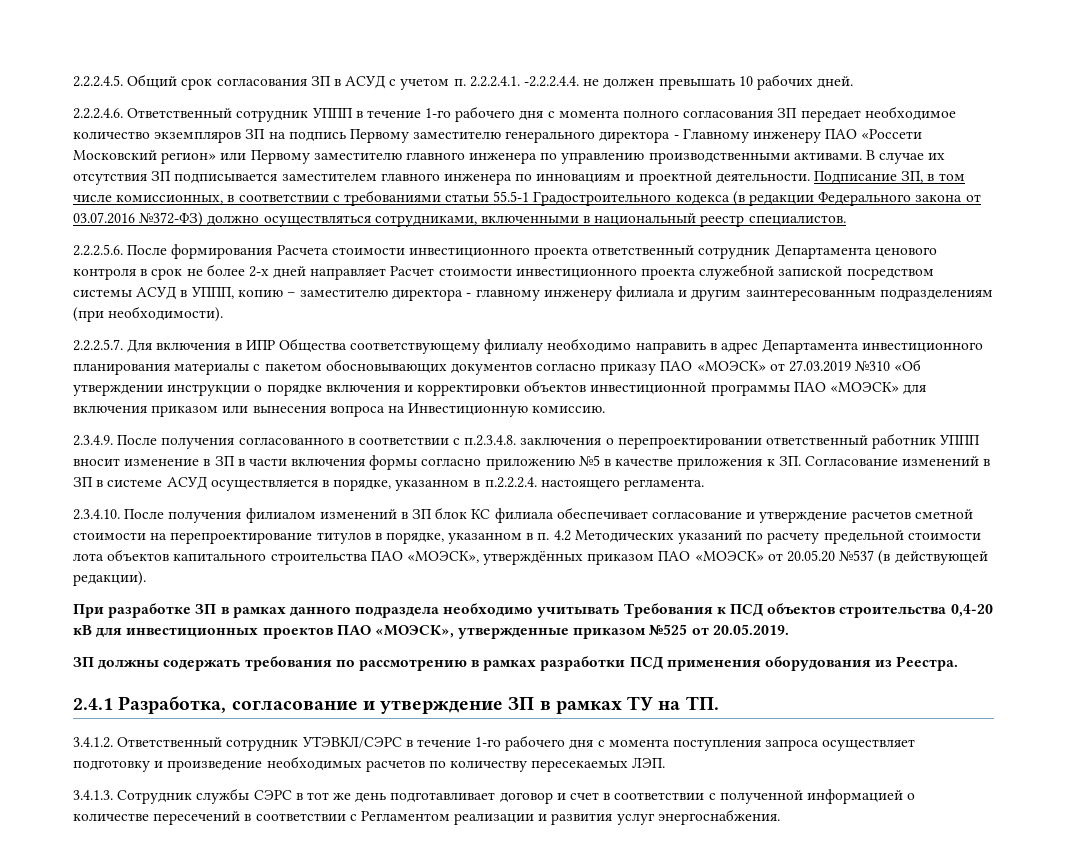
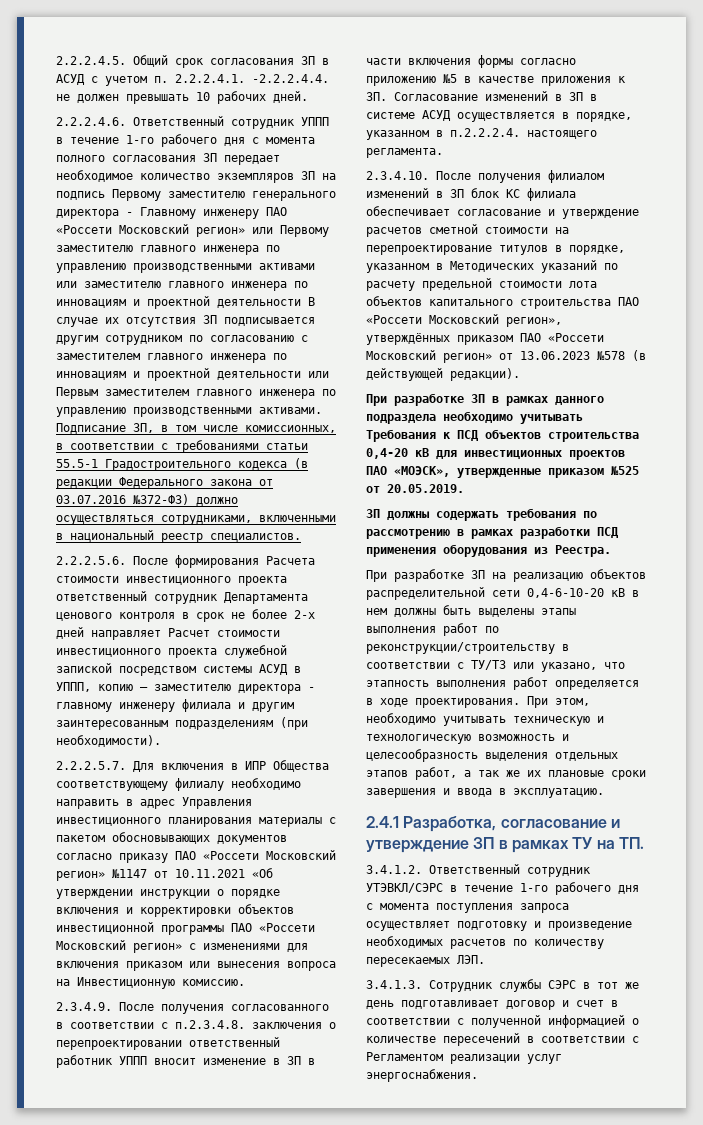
- 2.2.2.4.6. Ответственный сотрудник УППП в течение 1-го рабочего дня с момента полного согласования ЗП передает необходимое количество экземпляров ЗП на подпись Первому заместителю генерального директора - Главному инженеру ПАО «Россети Московский регион» или Первому заместителю главного инженера по управлению производственными активами. В случае их отсутствия ЗП подписывается заместителем главного инженера по инновациям и проектной деятельности.
+ 2.2.2.4.6. Ответственный сотрудник УППП в течение 1-го рабочего дня с момента полного согласования ЗП передает необходимое количество экземпляров ЗП на подпись Первому заместителю генерального директора - Главному инженеру ПАО «Россети Московский регион» или Первому заместителю главного инженера по управлению производственными активами или заместителю главного инженера по инновациям и проектной деятельности В случае их отсутствия ЗП подписывается другим сотрудником по согласованию с заместителем главного инженера по инновациям и проектной деятельности или Первым заместителем главного инженера по управлению производственными активами.
- 2.2.2.5.7. Для включения в ИПР Общества соответствующему филиалу необходимо направить в адрес Департамента инвестиционного планирования материалы с пакетом обосновывающих документов согласно приказу ПАО «МОЭСК» от 27.03.2019 №310 «Об утверждении инструкции о порядке включения и корректировки объектов инвестиционной программы ПАО «МОЭСК» для включения приказом или вынесения вопроса на Инвестиционную комиссию.
+ 2.2.2.5.7. Для включения в ИПР Общества соответствующему филиалу необходимо направить в адрес Управления инвестиционного планирования материалы с пакетом обосновывающих документов согласно приказу ПАО «Россети Московский регион» №1147 от 10.11.2021 «Об утверждении инструкции о порядке включения и корректировки объектов инвестиционной программы ПАО «Россети Московский регион» с изменениями для включения приказом или вынесения вопроса на Инвестиционную комиссию.
- 2.3.4.10. После получения филиалом изменений в ЗП блок КС филиала обеспечивает согласование и утверждение расчетов сметной стоимости на перепроектирование титулов в порядке, указанном в п. 4.2 Методических указаний по расчету предельной стоимости лота объектов капитального строительства ПАО «МОЭСК», утверждённых приказом ПАО «МОЭСК» от 20.05.20 №537 (в действующей редакции).
+ 2.3.4.10. После получения филиалом изменений в ЗП блок КС филиала обеспечивает согласование и утверждение расчетов сметной стоимости на перепроектирование титулов в порядке, указанном в Методических указаний по расчету предельной стоимости лота объектов капитального строительства ПАО «Россети Московский регион», утверждённых приказом ПАО «Россети Московский регион» от 13.06.2023 №578 (в действующей редакции).
+ При разработке ЗП на реализацию объектов распределительной сети 0,4-6-10-20 кВ в нем должны быть выделены этапы выполнения работ по реконструкции/строительству в соответствии с ТУ/ТЗ или указано, что этапность выполнения работ определяется в ходе проектирования. При этом, необходимо учитывать техническую и технологическую возможность и целесообразность выделения отдельных этапов работ, а так же их плановые сроки завершения и ввода в эксплуатацию.
- 3.4.1.3. Сотрудник службы СЭРС в тот же день подготавливает договор и счет в соответствии с полученной информацией о количестве пересечений в соответствии с Регламентом реализации и развития услуг энергоснабжения.
+ 3.4.1.3. Сотрудник службы СЭРС в тот же день подготавливает договор и счет в соответствии с полученной информацией о количестве пересечений в соответствии с Регламентом реализации услуг энергоснабжения.

